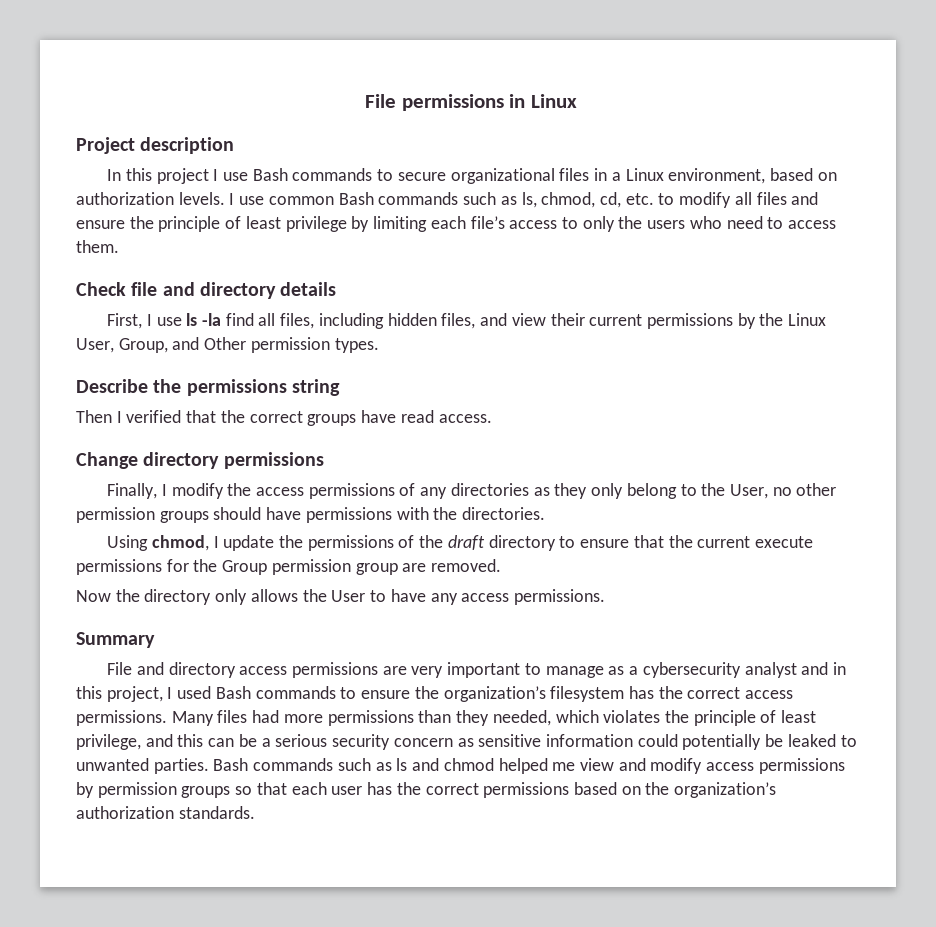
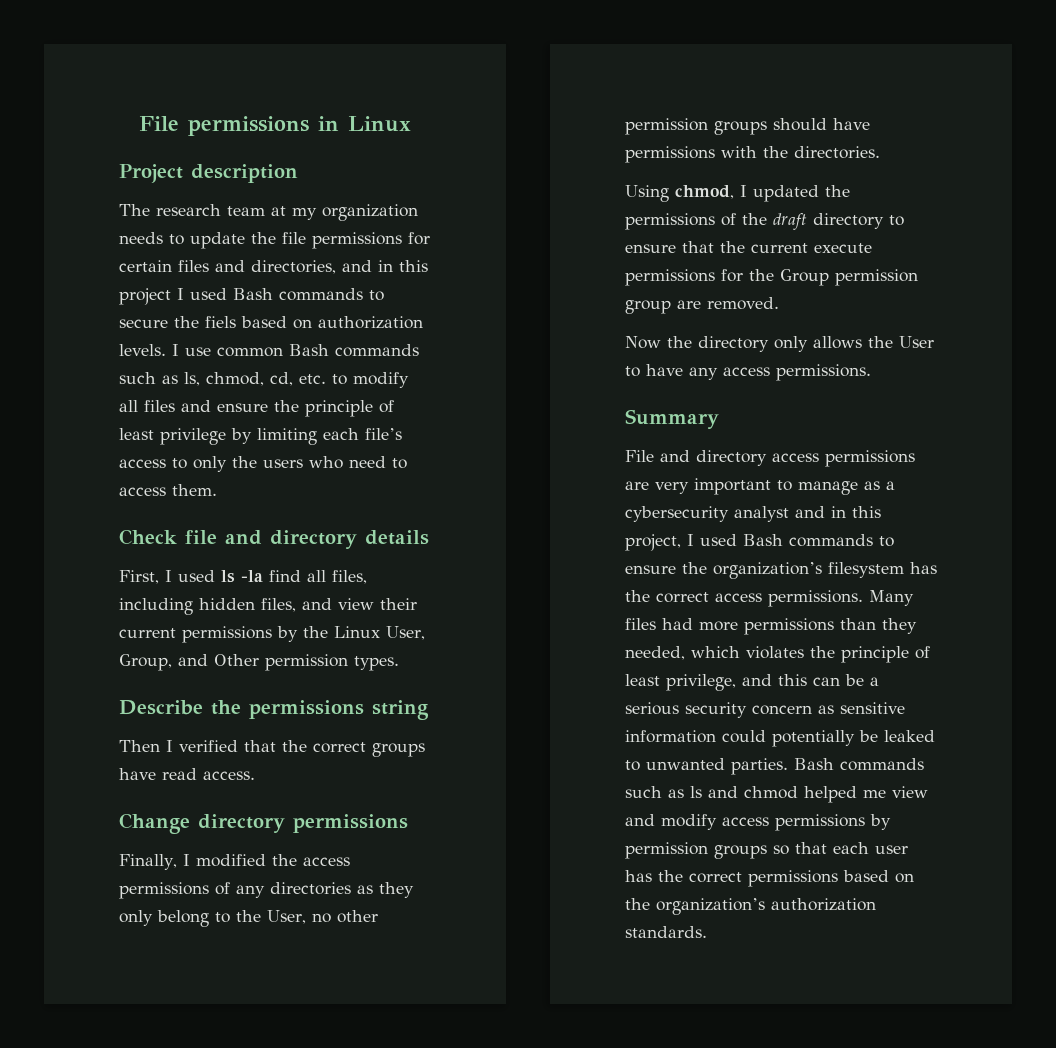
- In this project I use Bash commands to secure organizational files in a Linux environment, based on authorization levels.
+ The research team at my organization needs to update the file permissions for certain files and directories, and in this project I used Bash commands to secure the fiels based on authorization levels.
- First, I use ls -la find all files, including hidden files, and view their current permissions by the Linux User, Group, and Other permission types.
+ First, I used ls -la find all files, including hidden files, and view their current permissions by the Linux User, Group, and Other permission types.
- Finally, I modify the access permissions of any directories as they only belong to the User, no other permission groups should have permissions with the directories.
+ Finally, I modified the access permissions of any directories as they only belong to the User, no other permission groups should have permissions with the directories.
- Using chmod, I update the permissions of the draft directory to ensure that the current execute permissions for the Group permission group are removed.
+ Using chmod, I updated the permissions of the draft directory to ensure that the current execute permissions for the Group permission group are removed.

